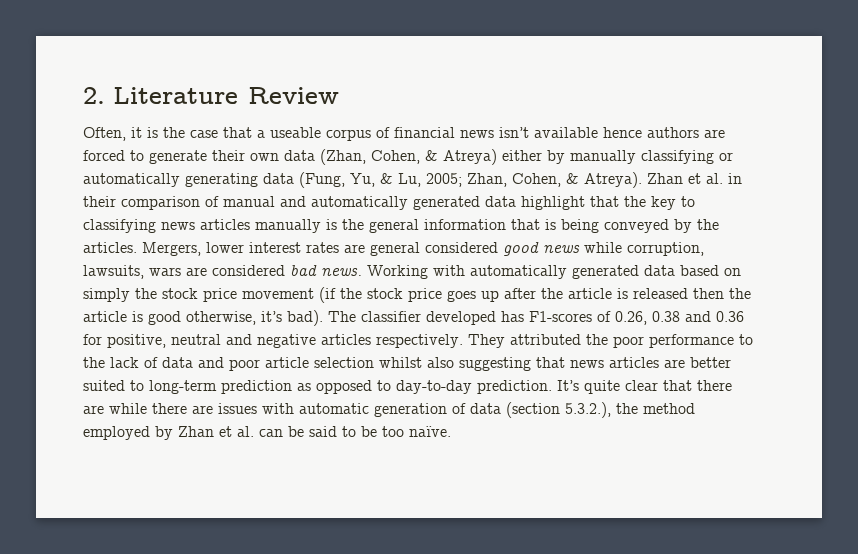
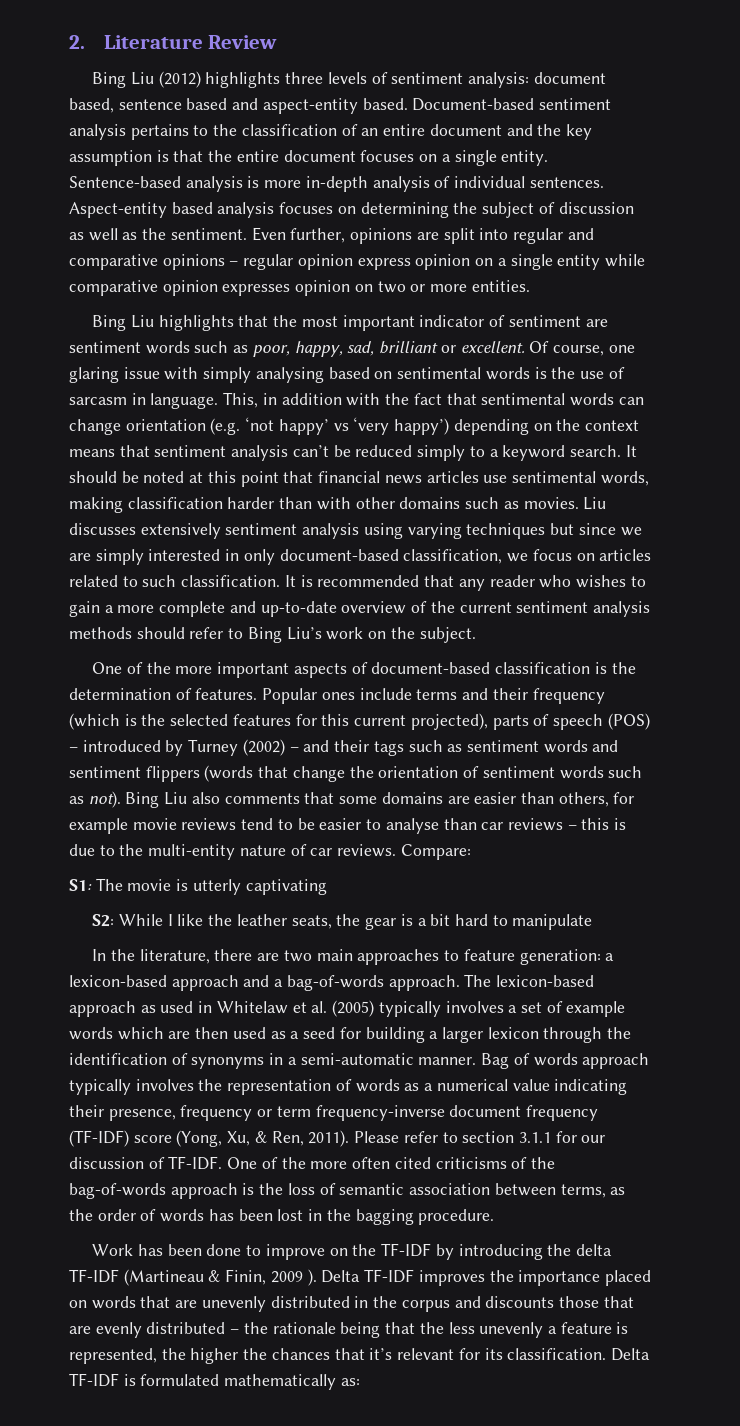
- Often, it is the case that a useable corpus of financial news isn’t available hence authors are forced to generate their own data (Zhan, Cohen, & Atreya) either by manually classifying or automatically generating data (Fung, Yu, & Lu, 2005; Zhan, Cohen, & Atreya). Zhan et al. in their comparison of manual and automatically generated data highlight that the key to classifying news articles manually is the general information that is being conveyed by the articles. Mergers, lower interest rates are general considered good news while corruption, lawsuits, wars are considered bad news. Working with automatically generated data based on simply the stock price movement (if the stock price goes up after the article is released then the article is good otherwise, it’s bad). The classifier developed has F1-scores of 0.26, 0.38 and 0.36 for positive, neutral and negative articles respectively. They attributed the poor performance to the lack of data and poor article selection whilst also suggesting that news articles are better suited to long-term prediction as opposed to day-to-day prediction. It’s quite clear that there are while there are issues with automatic generation of data (section 5.3.2.), the method employed by Zhan et al. can be said to be too naïve.
+ Bing Liu (2012) highlights three levels of sentiment analysis: document based, sentence based and aspect-entity based. Document-based sentiment analysis pertains to the classification of an entire document and the key assumption is that the entire document focuses on a single entity. Sentence-based analysis is more in-depth analysis of individual sentences. Aspect-entity based analysis focuses on determining the subject of discussion as well as the sentiment. Even further, opinions are split into regular and comparative opinions – regular opinion express opinion on a single entity while comparative opinion expresses opinion on two or more entities.
+ Bing Liu highlights that the most important indicator of sentiment are sentiment words such as poor, happy, sad, brilliant or excellent. Of course, one glaring issue with simply analysing based on sentimental words is the use of sarcasm in language. This, in addition with the fact that sentimental words can change orientation (e.g. ‘not happy’ vs ‘very happy’) depending on the context means that sentiment analysis can’t be reduced simply to a keyword search. It should be noted at this point that financial news articles use sentimental words, making classification harder than with other domains such as movies. Liu discusses extensively sentiment analysis using varying techniques but since we are simply interested in only document-based classification, we focus on articles related to such classification. It is recommended that any reader who wishes to gain a more complete and up-to-date overview of the current sentiment analysis methods should refer to Bing Liu’s work on the subject.
+ One of the more important aspects of document-based classification is the determination of features. Popular ones include terms and their frequency (which is the selected features for this current projected), parts of speech (POS) – introduced by Turney (2002) – and their tags such as sentiment words and sentiment flippers (words that change the orientation of sentiment words such as not). Bing Liu also comments that some domains are easier than others, for example movie reviews tend to be easier to analyse than car reviews – this is due to the multi-entity nature of car reviews. Compare:
+ S1: The movie is utterly captivating
+ S2: While I like the leather seats, the gear is a bit hard to manipulate
+ In the literature, there are two main approaches to feature generation: a lexicon-based approach and a bag-of-words approach. The lexicon-based approach as used in Whitelaw et al. (2005) typically involves a set of example words which are then used as a seed for building a larger lexicon through the identification of synonyms in a semi-automatic manner. Bag of words approach typically involves the representation of words as a numerical value indicating their presence, frequency or term frequency-inverse document frequency (TF-IDF) score (Yong, Xu, & Ren, 2011). Please refer to section 3.1.1 for our discussion of TF-IDF. One of the more often cited criticisms of the bag-of-words approach is the loss of semantic association between terms, as the order of words has been lost in the bagging procedure.
+ Work has been done to improve on the TF-IDF by introducing the delta TF-IDF (Martineau & Finin, 2009 ). Delta TF-IDF improves the importance placed on words that are unevenly distributed in the corpus and discounts those that are evenly distributed – the rationale being that the less unevenly a feature is represented, the higher the chances that it’s relevant for its classification. Delta TF-IDF is formulated mathematically as:

